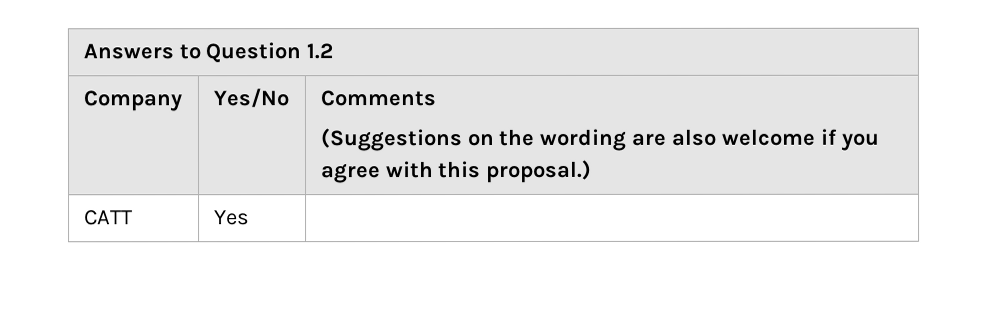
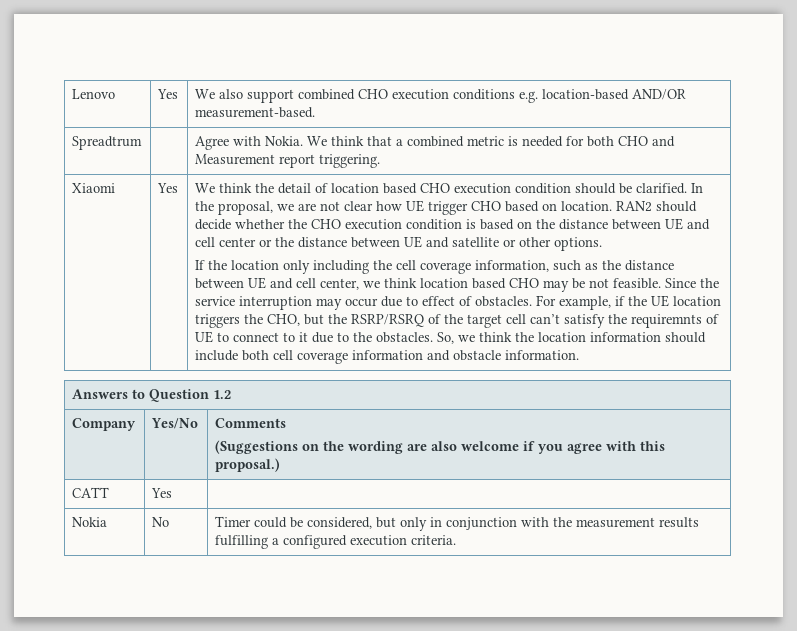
+ Lenovo | Yes | We also support combined CHO execution conditions e.g. location-based AND/OR measurement-based.
+ Spreadtrum | | Agree with Nokia. We think that a combined metric is needed for both CHO and Measurement report triggering.
+ Xiaomi | Yes | We think the detail of location based CHO execution condition should be clarified. In the proposal, we are not clear how UE trigger CHO based on location. RAN2 should decide whether the CHO execution condition is based on the distance between UE and cell center or the distance between UE and satellite or other options.
+ If the location only including the cell coverage information, such as the distance between UE and cell center, we think location based CHO may be not feasible. Since the service interruption may occur due to effect of obstacles. For example, if the UE location triggers the CHO, but the RSRP/RSRQ of the target cell can’t satisfy the requiremnts of UE to connect to it due to the obstacles. So, we think the location information should include both cell coverage information and obstacle information.
+ Nokia | No | Timer could be considered, but only in conjunction with the measurement results fulfilling a configured execution criteria.

